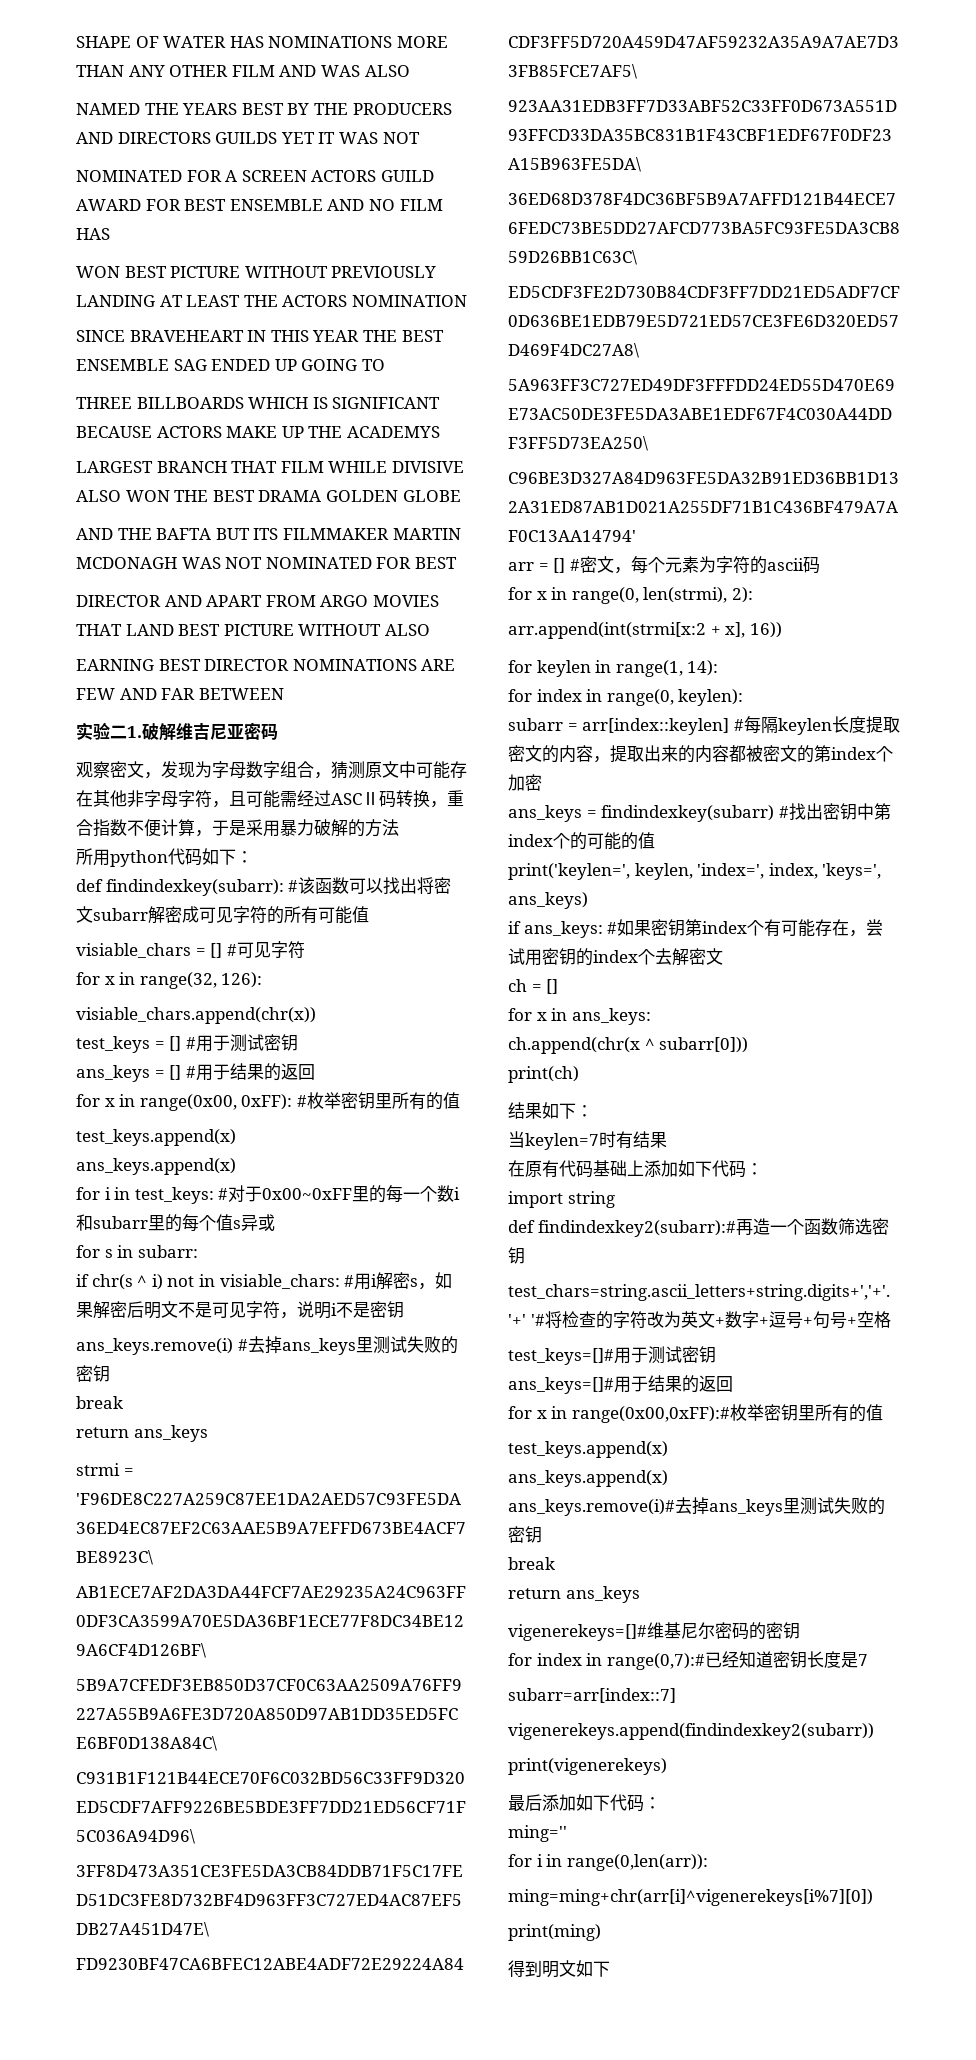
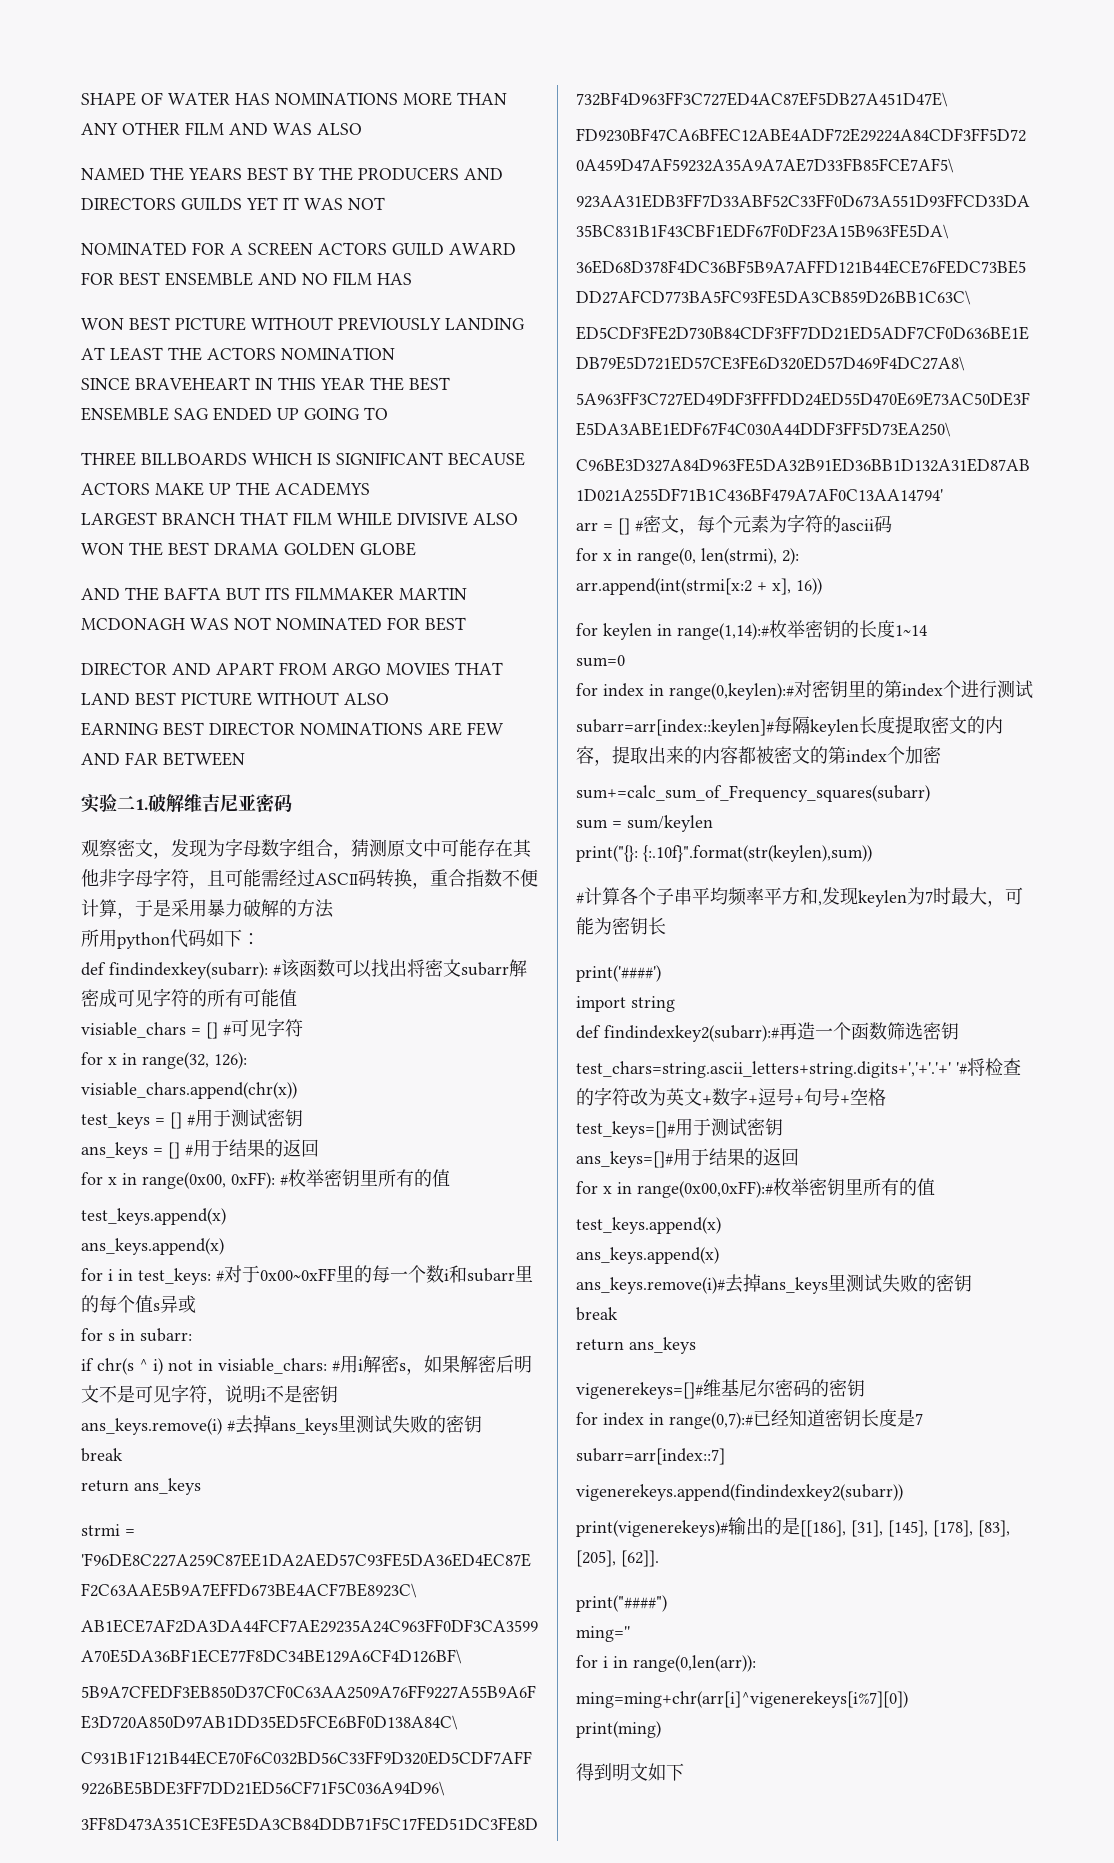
- for keylen in range(1, 14):
- for index in range(0, keylen):
- subarr = arr[index::keylen] #每隔keylen长度提取密文的内容，提取出来的内容都被密文的第index个加密
+ for keylen in range(1,14):#枚举密钥的长度1~14
+ sum=0
+ for index in range(0,keylen):#对密钥里的第index个进行测试
+ subarr=arr[index::keylen]#每隔keylen长度提取密文的内容，提取出来的内容都被密文的第index个加密
- ans_keys = findindexkey(subarr) #找出密钥中第index个的可能的值
- print('keylen=', keylen, 'index=', index, 'keys=', ans_keys)
- if ans_keys: #如果密钥第index个有可能存在，尝试用密钥的index个去解密文
- ch = []
- for x in ans_keys:
- ch.append(chr(x ^ subarr[0]))
- print(ch)
- 结果如下：
- 当keylen=7时有结果
- 在原有代码基础上添加如下代码：
+ sum+=calc_sum_of_Frequency_squares(subarr)
+ sum = sum/keylen
+ print("{}: {:.10f}".format(str(keylen),sum))
+ #计算各个子串平均频率平方和,发现keylen为7时最大，可能为密钥长
+ print('####')
- print(vigenerekeys)
- 最后添加如下代码：
+ print(vigenerekeys)#输出的是[[186], [31], [145], [178], [83], [205], [62]].
+ print("####")

